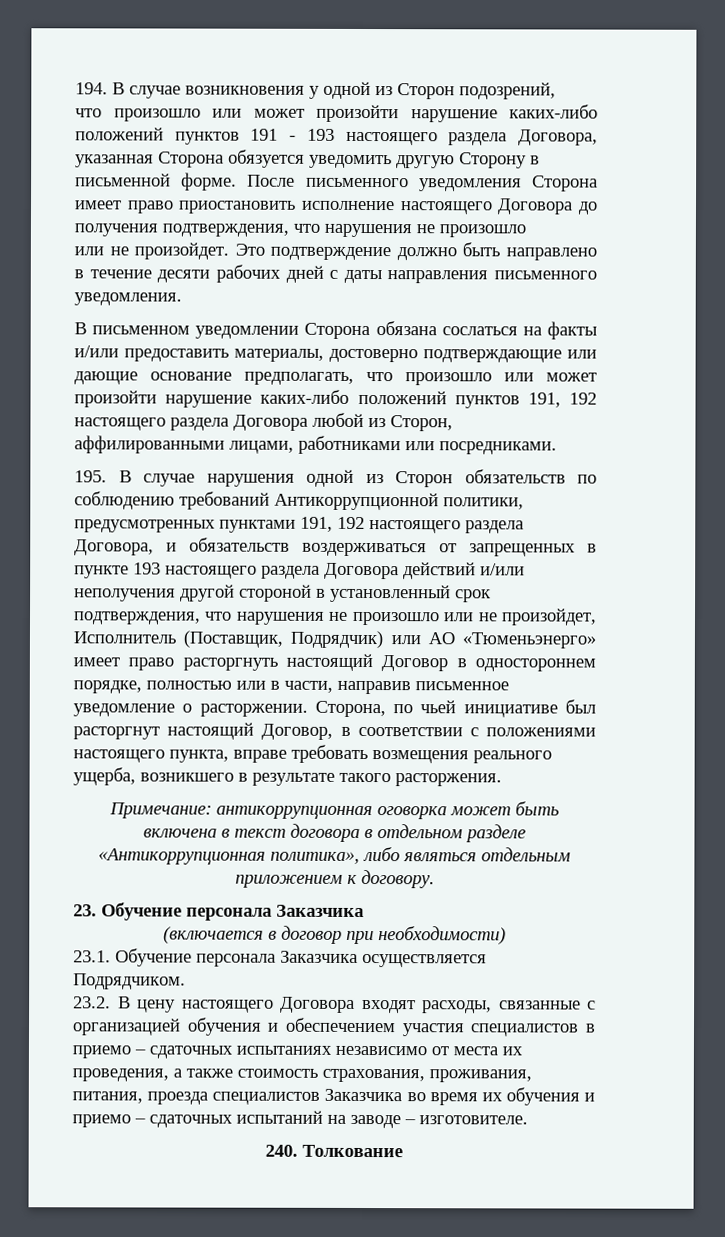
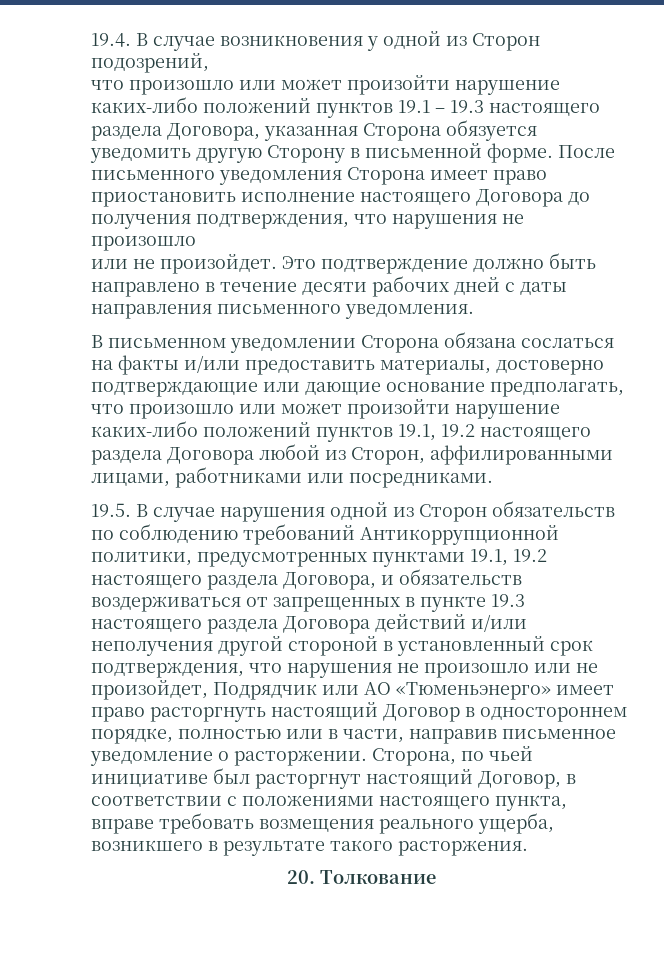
- 194. В случае возникновения у одной из Сторон подозрений,
+ 19.4. В случае возникновения у одной из Сторон подозрений,
- что произошло или может произойти нарушение каких-либо положений пунктов 191 - 193 настоящего раздела Договора, указанная Сторона обязуется уведомить другую Сторону в письменной форме.
+ что произошло или может произойти нарушение каких-либо положений пунктов 19.1 – 19.3 настоящего раздела Договора, указанная Сторона обязуется уведомить другую Сторону в письменной форме.
- В письменном уведомлении Сторона обязана сослаться на факты и/или предоставить материалы, достоверно подтверждающие или дающие основание предполагать, что произошло или может произойти нарушение каких-либо положений пунктов 191, 192 настоящего раздела Договора любой из Сторон, аффилированными лицами, работниками или посредниками.
+ В письменном уведомлении Сторона обязана сослаться на факты и/или предоставить материалы, достоверно подтверждающие или дающие основание предполагать, что произошло или может произойти нарушение каких-либо положений пунктов 19.1, 19.2 настоящего раздела Договора любой из Сторон, аффилированными лицами, работниками или посредниками.
- 195. В случае нарушения одной из Сторон обязательств по соблюдению требований Антикоррупционной политики, предусмотренных пунктами 191, 192 настоящего раздела Договора, и обязательств воздерживаться от запрещенных в пункте 193 настоящего раздела Договора действий и/или неполучения другой стороной в установленный срок подтверждения, что нарушения не произошло или не произойдет, Исполнитель (Поставщик, Подрядчик) или АО «Тюменьэнерго» имеет право расторгнуть настоящий Договор в одностороннем порядке, полностью или в части, направив письменное уведомление о расторжении.
+ 19.5. В случае нарушения одной из Сторон обязательств по соблюдению требований Антикоррупционной политики, предусмотренных пунктами 19.1, 19.2 настоящего раздела Договора, и обязательств воздерживаться от запрещенных в пункте 19.3 настоящего раздела Договора действий и/или неполучения другой стороной в установленный срок подтверждения, что нарушения не произошло или не произойдет, Подрядчик или АО «Тюменьэнерго» имеет право расторгнуть настоящий Договор в одностороннем порядке, полностью или в части, направив письменное уведомление о расторжении.
- Примечание: антикоррупционная оговорка может быть включена в текст договора в отдельном разделе «Антикоррупционная политика», либо являться отдельным приложением к договору.
- 23. Обучение персонала Заказчика
- (включается в договор при необходимости)
- 23.1. Обучение персонала Заказчика осуществляется Подрядчиком.
- 23.2. В цену настоящего Договора входят расходы, связанные с организацией обучения и обеспечением участия специалистов в приемо – сдаточных испытаниях независимо от места их проведения, а также стоимость страхования, проживания, питания, проезда специалистов Заказчика во время их обучения и приемо – сдаточных испытаний на заводе – изготовителе.
- 240. Толкование
+ 20. Толкование

